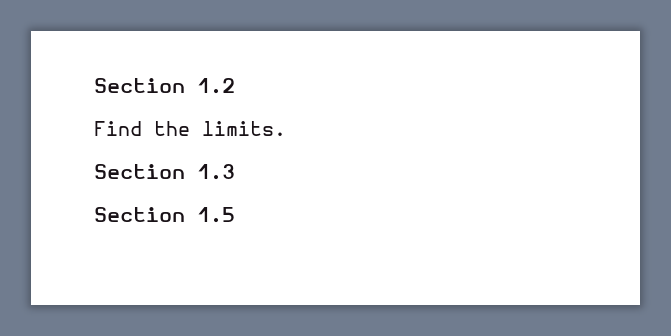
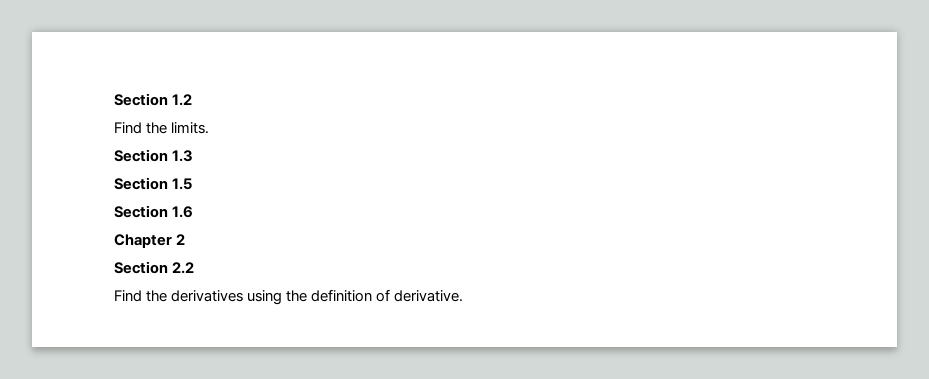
+ Section 1.6
+ Chapter 2
+ Section 2.2
+ Find the derivatives using the definition of derivative.

